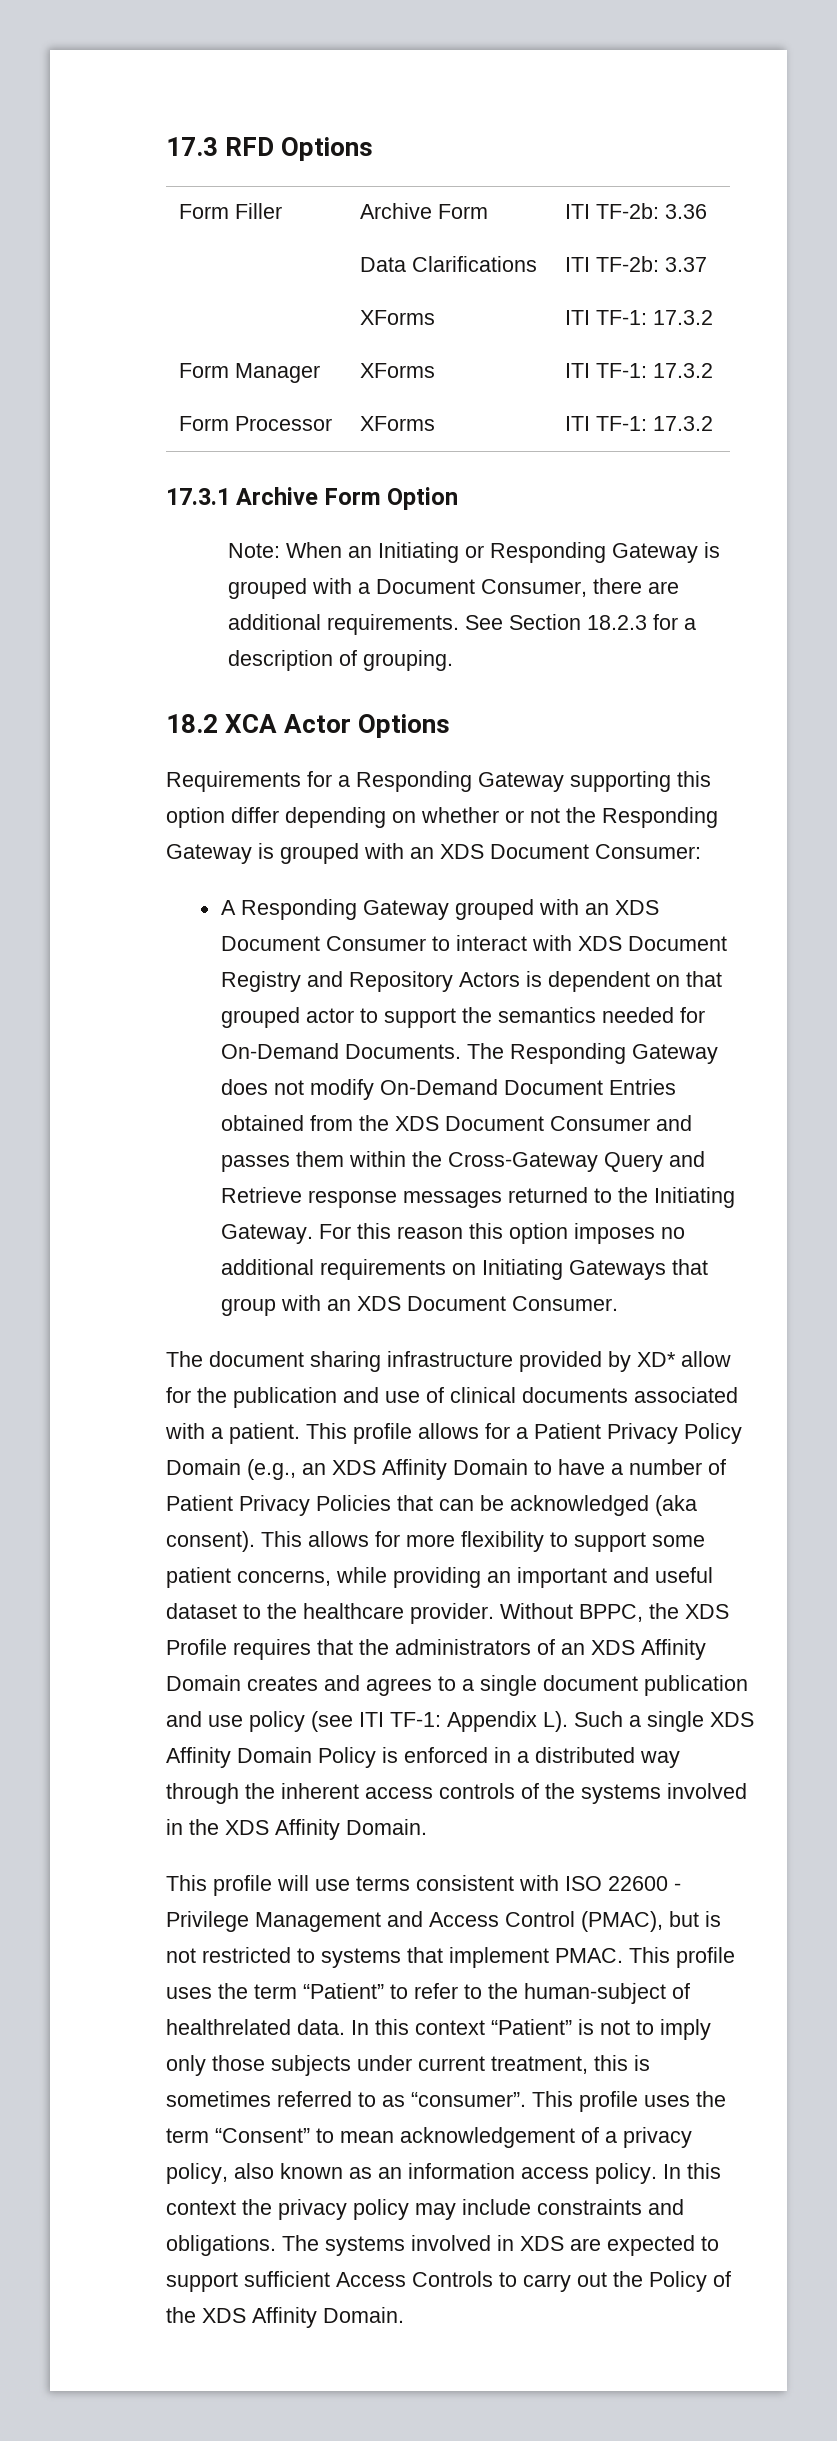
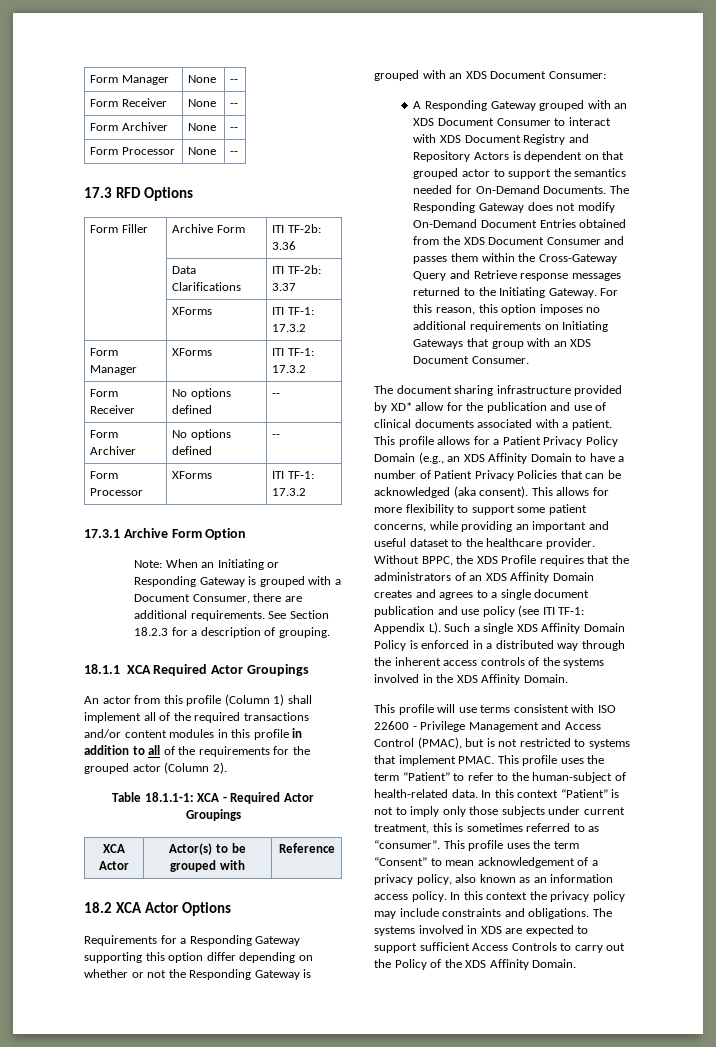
+ Form Manager | None | --
+ Form Receiver | None | --
+ Form Archiver | None | --
+ Form Processor | None | --
+ Form Receiver | No options defined | --
+ Form Archiver | No options defined | --
+ 18.1.1 XCA Required Actor Groupings
+ An actor from this profile (Column 1) shall implement all of the required transactions and/or content modules in this profile in addition to all of the requirements for the grouped actor (Column 2).
+ Table 18.1.1-1: XCA - Required Actor Groupings
+ XCA Actor | Actor(s) to be grouped with | Reference
- For this reason this option imposes no additional requirements on Initiating Gateways that group with an XDS Document Consumer.
+ For this reason, this option imposes no additional requirements on Initiating Gateways that group with an XDS Document Consumer.
- This profile uses the term “Patient” to refer to the human-subject of healthrelated data.
+ This profile uses the term “Patient” to refer to the human-subject of health-related data.

